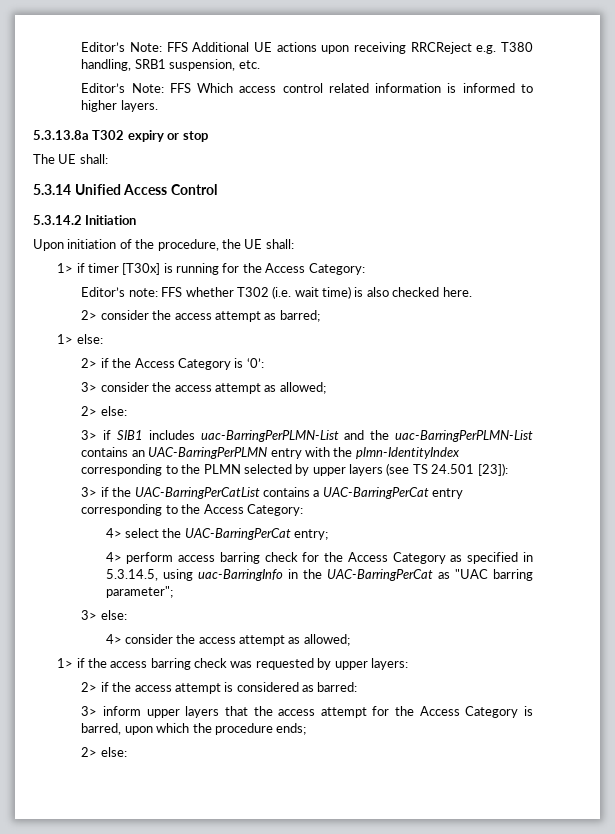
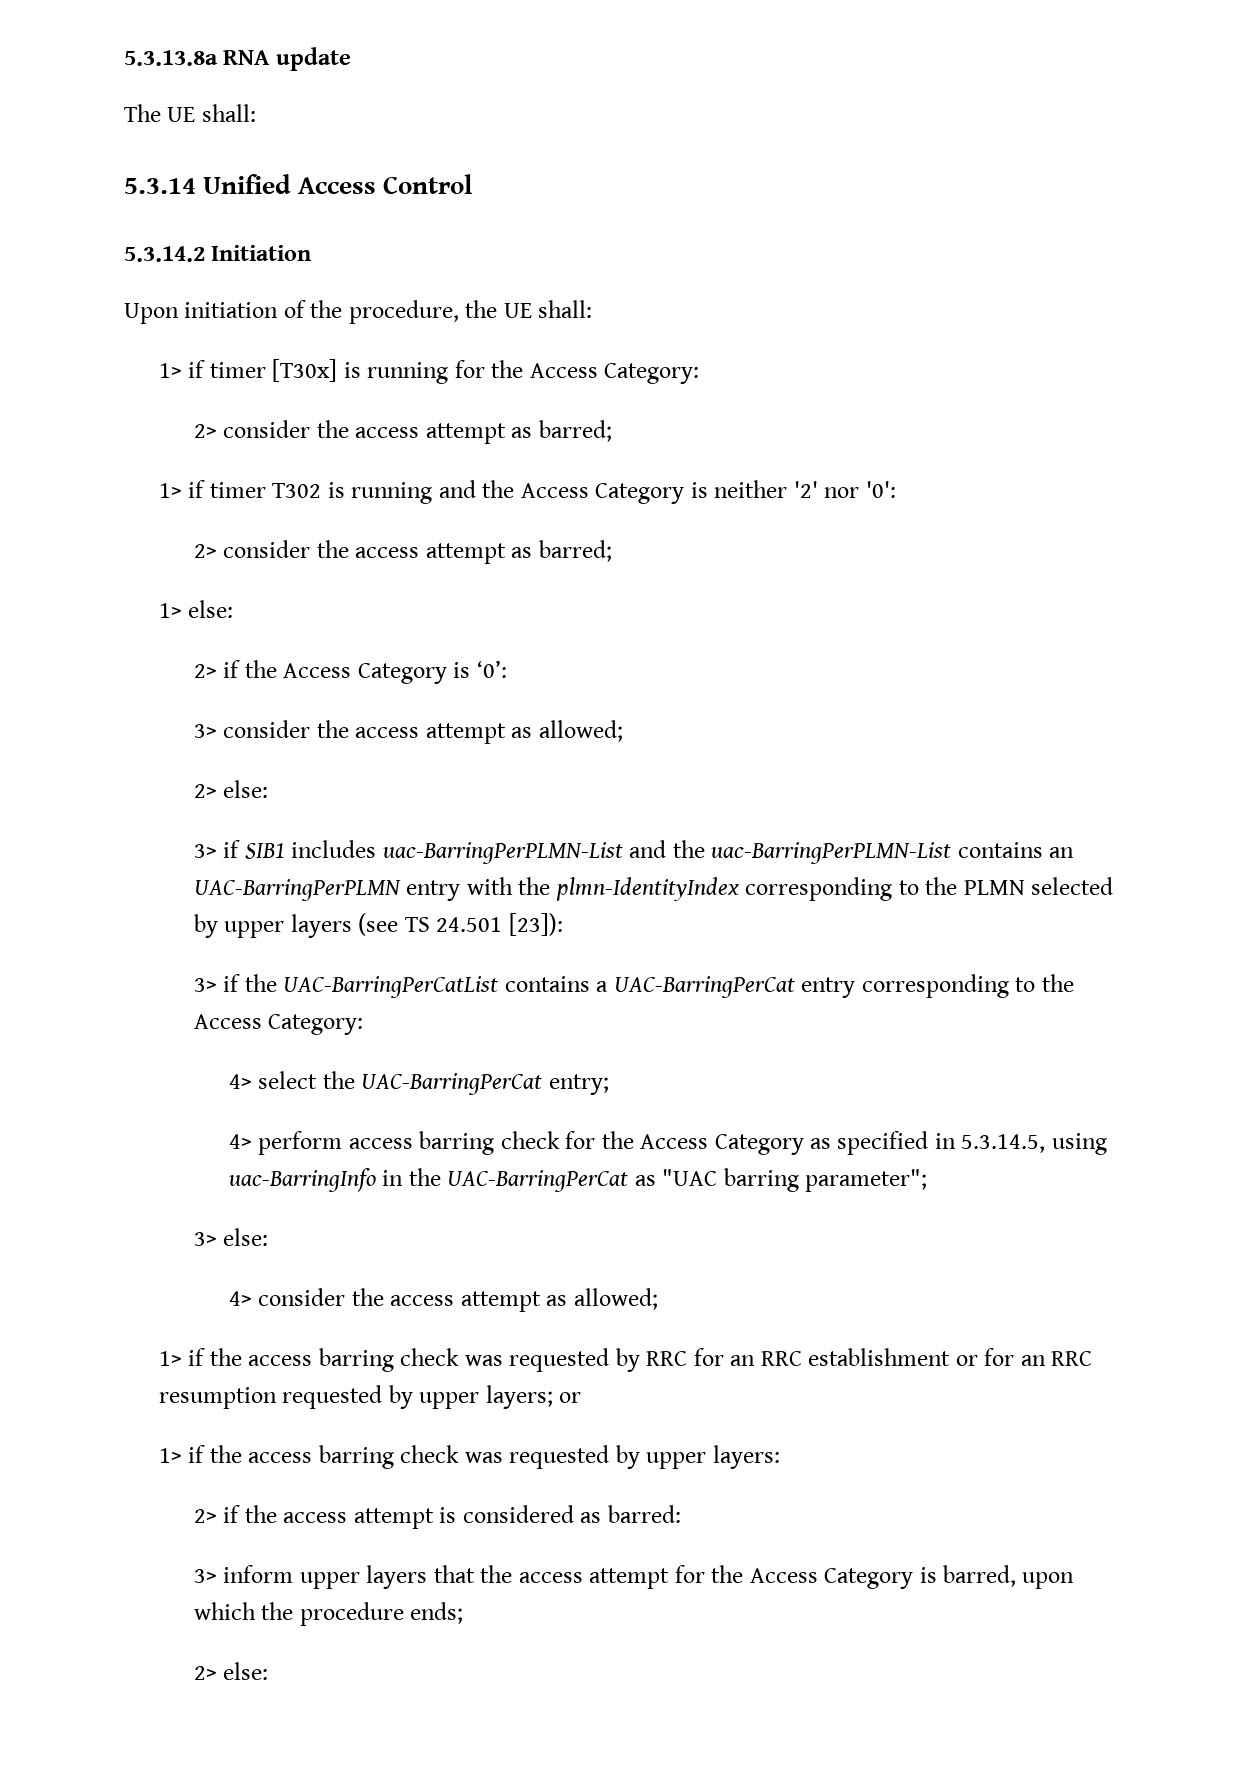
- Editor’s Note: FFS Additional UE actions upon receiving RRCReject e.g. T380 handling, SRB1 suspension, etc.
- Editor’s Note: FFS Which access control related information is informed to higher layers.
- 5.3.13.8a T302 expiry or stop
+ 5.3.13.8a RNA update
  1> if timer [T30x] is running for the Access Category:
- Editor’s note: FFS whether T302 (i.e. wait time) is also checked here.
+ 2> consider the access attempt as barred;
+ 1> if timer T302 is running and the Access Category is neither '2' nor '0':
+ 1> if the access barring check was requested by RRC for an RRC establishment or for an RRC resumption requested by upper layers; or

